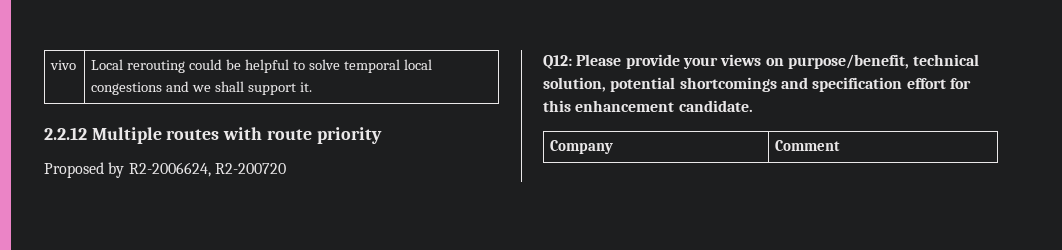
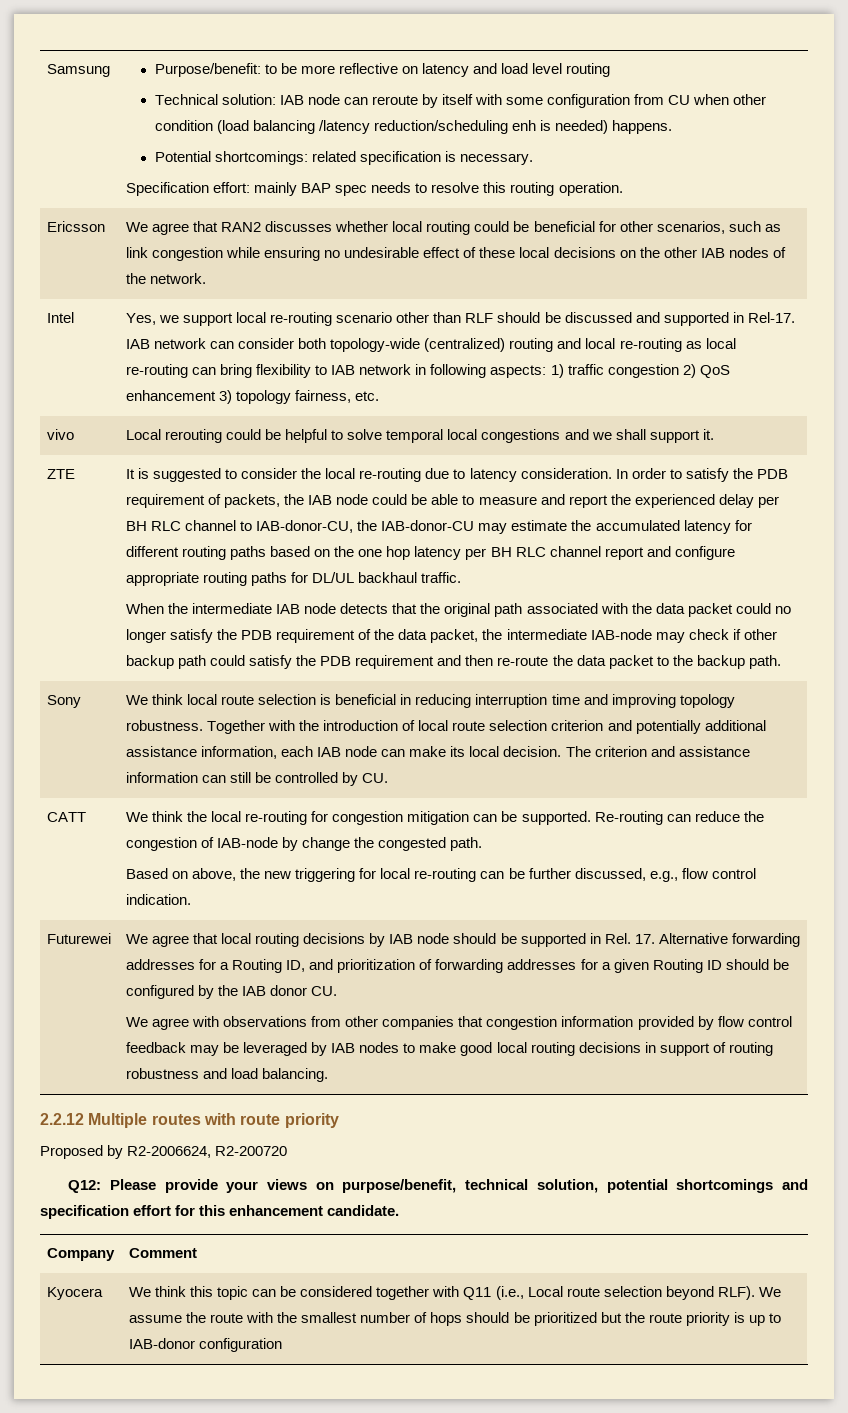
+ Samsung | Purpose/benefit: to be more reflective on latency and load level routing
+ Technical solution: IAB node can reroute by itself with some configuration from CU when other condition (load balancing /latency reduction/scheduling enh is needed) happens.
+ Potential shortcomings: related specification is necessary.
+ Specification effort: mainly BAP spec needs to resolve this routing operation.
+ Ericsson | We agree that RAN2 discusses whether local routing could be beneficial for other scenarios, such as link congestion while ensuring no undesirable effect of these local decisions on the other IAB nodes of the network.
+ Intel | Yes, we support local re-routing scenario other than RLF should be discussed and supported in Rel-17. IAB network can consider both topology-wide (centralized) routing and local re-routing as local re-routing can bring flexibility to IAB network in following aspects: 1) traffic congestion 2) QoS enhancement 3) topology fairness, etc.
+ ZTE | It is suggested to consider the local re-routing due to latency consideration. In order to satisfy the PDB requirement of packets, the IAB node could be able to measure and report the experienced delay per BH RLC channel to IAB-donor-CU, the IAB-donor-CU may estimate the accumulated latency for different routing paths based on the one hop latency per BH RLC channel report and configure appropriate routing paths for DL/UL backhaul traffic.
+ When the intermediate IAB node detects that the original path associated with the data packet could no longer satisfy the PDB requirement of the data packet, the intermediate IAB-node may check if other backup path could satisfy the PDB requirement and then re-route the data packet to the backup path.
+ Sony | We think local route selection is beneficial in reducing interruption time and improving topology robustness. Together with the introduction of local route selection criterion and potentially additional assistance information, each IAB node can make its local decision. The criterion and assistance information can still be controlled by CU.
+ CATT | We think the local re-routing for congestion mitigation can be supported. Re-routing can reduce the congestion of IAB-node by change the congested path.
+ Based on above, the new triggering for local re-routing can be further discussed, e.g., flow control indication.
+ Futurewei | We agree that local routing decisions by IAB node should be supported in Rel. 17. Alternative forwarding addresses for a Routing ID, and prioritization of forwarding addresses for a given Routing ID should be configured by the IAB donor CU.
+ We agree with observations from other companies that congestion information provided by flow control feedback may be leveraged by IAB nodes to make good local routing decisions in support of routing robustness and load balancing.
+ Kyocera | We think this topic can be considered together with Q11 (i.e., Local route selection beyond RLF). We assume the route with the smallest number of hops should be prioritized but the route priority is up to IAB-donor configuration

